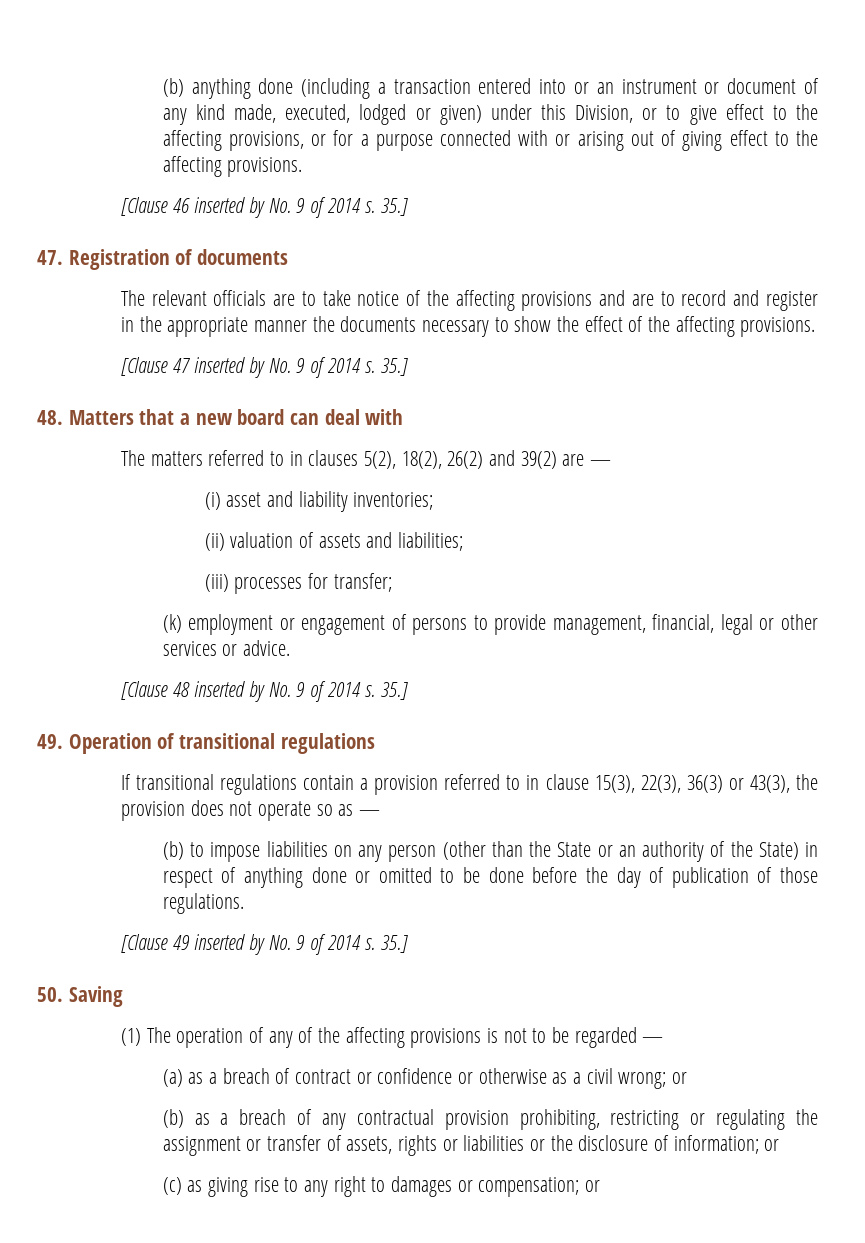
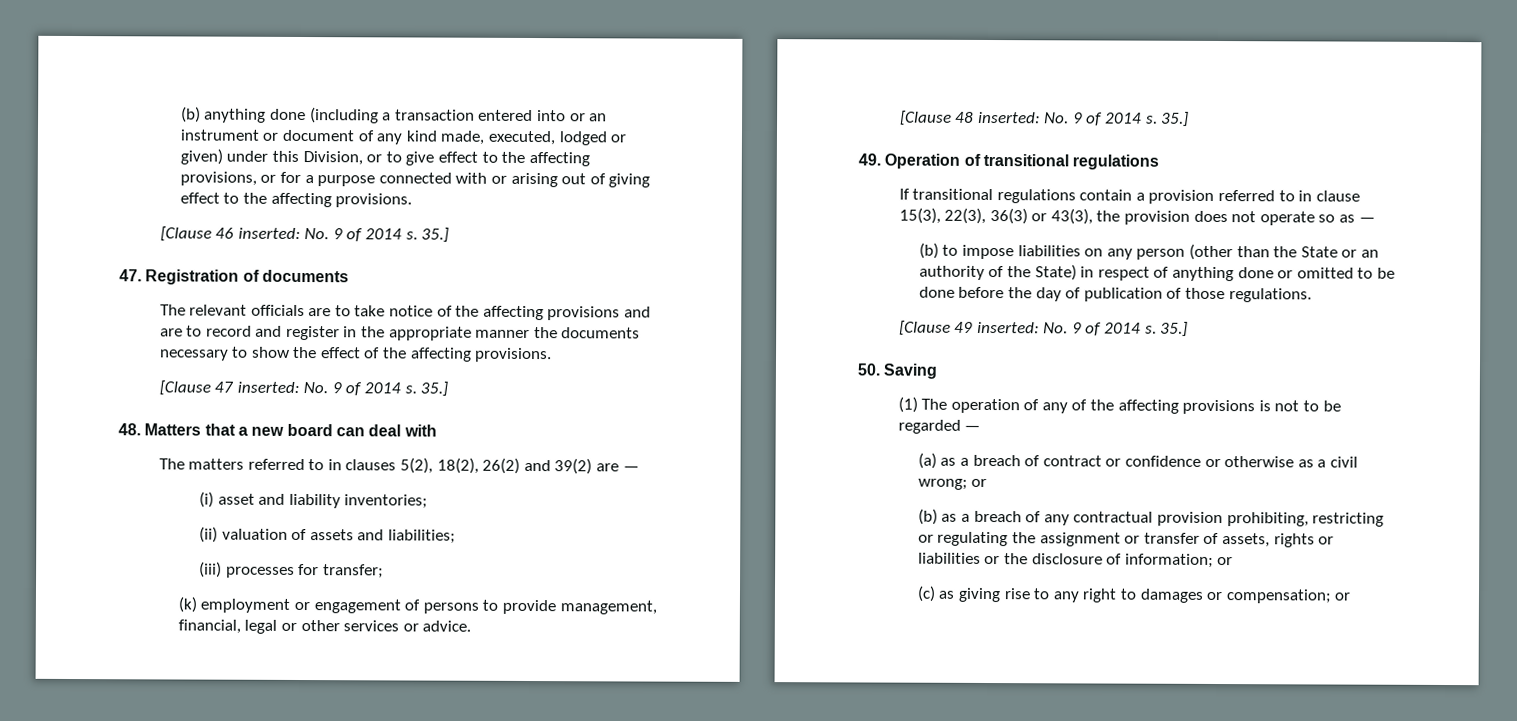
- [Clause 46 inserted by No. 9 of 2014 s.
+ [Clause 46 inserted: No. 9 of 2014 s.
- [Clause 47 inserted by No. 9 of 2014 s.
+ [Clause 47 inserted: No. 9 of 2014 s.
- [Clause 48 inserted by No. 9 of 2014 s.
+ [Clause 48 inserted: No. 9 of 2014 s.
- [Clause 49 inserted by No. 9 of 2014 s.
+ [Clause 49 inserted: No. 9 of 2014 s.

